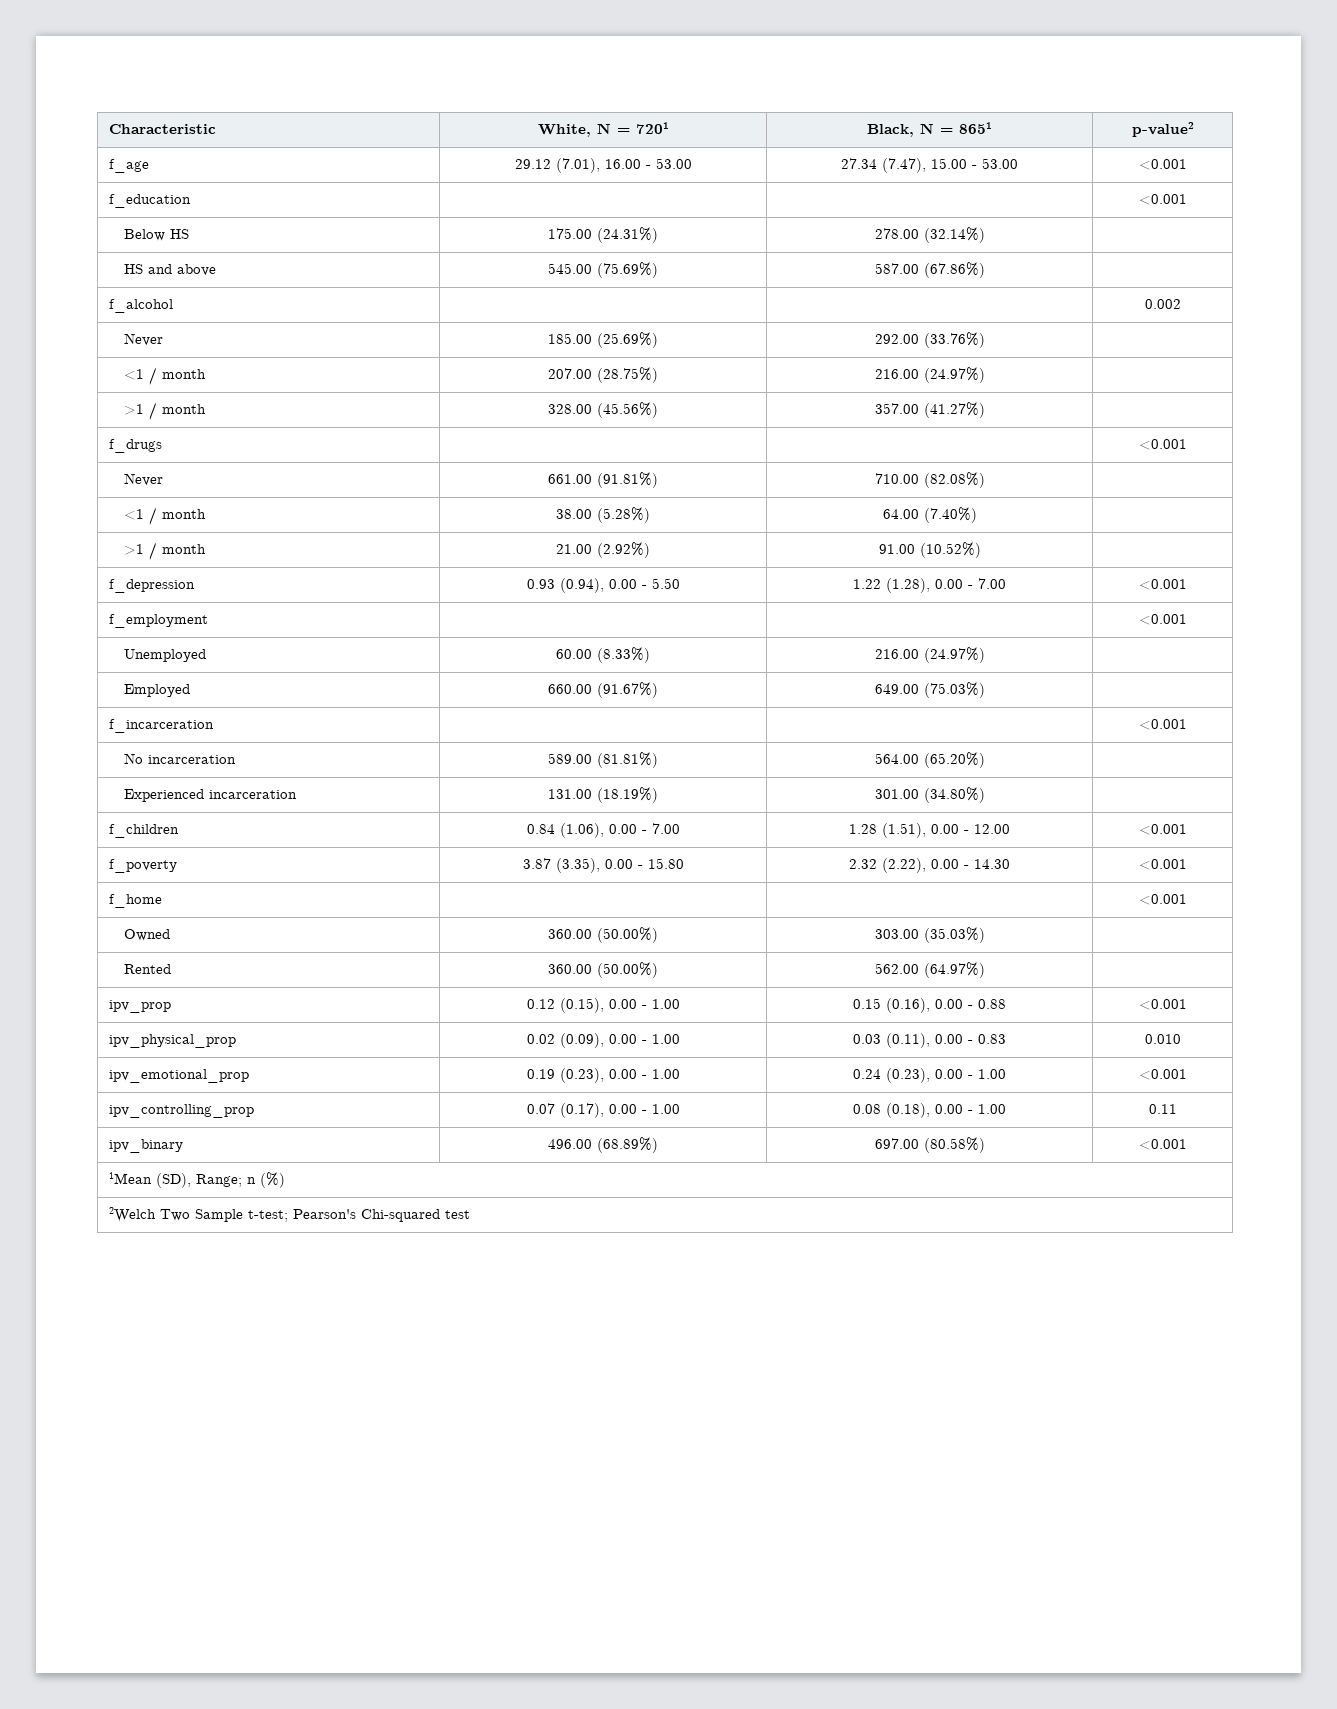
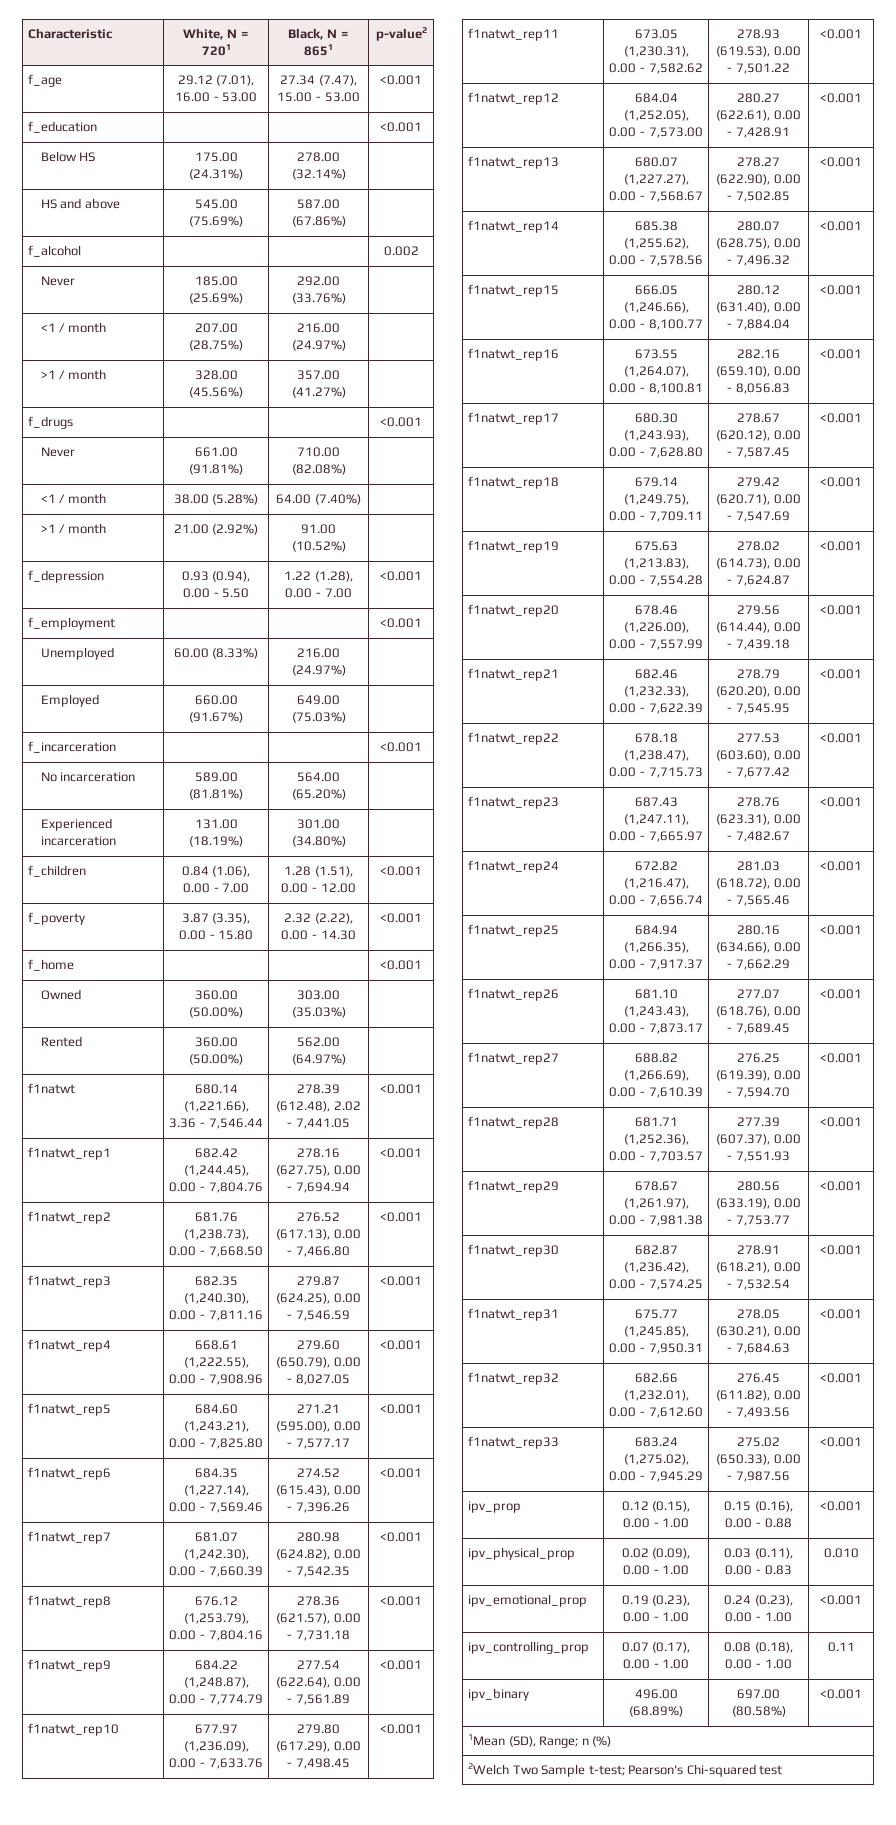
+ f1natwt | 680.14 (1,221.66), 3.36 - 7,546.44 | 278.39 (612.48), 2.02 - 7,441.05 | <0.001
+ f1natwt_rep1 | 682.42 (1,244.45), 0.00 - 7,804.76 | 278.16 (627.75), 0.00 - 7,694.94 | <0.001
+ f1natwt_rep2 | 681.76 (1,238.73), 0.00 - 7,668.50 | 276.52 (617.13), 0.00 - 7,466.80 | <0.001
+ f1natwt_rep3 | 682.35 (1,240.30), 0.00 - 7,811.16 | 279.87 (624.25), 0.00 - 7,546.59 | <0.001
+ f1natwt_rep4 | 668.61 (1,222.55), 0.00 - 7,908.96 | 279.60 (650.79), 0.00 - 8,027.05 | <0.001
+ f1natwt_rep5 | 684.60 (1,243.21), 0.00 - 7,825.80 | 271.21 (595.00), 0.00 - 7,577.17 | <0.001
+ f1natwt_rep6 | 684.35 (1,227.14), 0.00 - 7,569.46 | 274.52 (615.43), 0.00 - 7,396.26 | <0.001
+ f1natwt_rep7 | 681.07 (1,242.30), 0.00 - 7,660.39 | 280.98 (624.82), 0.00 - 7,542.35 | <0.001
+ f1natwt_rep8 | 676.12 (1,253.79), 0.00 - 7,804.16 | 278.36 (621.57), 0.00 - 7,731.18 | <0.001
+ f1natwt_rep9 | 684.22 (1,248.87), 0.00 - 7,774.79 | 277.54 (622.64), 0.00 - 7,561.89 | <0.001
+ f1natwt_rep10 | 677.97 (1,236.09), 0.00 - 7,633.76 | 279.80 (617.29), 0.00 - 7,498.45 | <0.001
+ f1natwt_rep11 | 673.05 (1,230.31), 0.00 - 7,582.62 | 278.93 (619.53), 0.00 - 7,501.22 | <0.001
+ f1natwt_rep12 | 684.04 (1,252.05), 0.00 - 7,573.00 | 280.27 (622.61), 0.00 - 7,428.91 | <0.001
+ f1natwt_rep13 | 680.07 (1,227.27), 0.00 - 7,568.67 | 278.27 (622.90), 0.00 - 7,502.85 | <0.001
+ f1natwt_rep14 | 685.38 (1,255.62), 0.00 - 7,578.56 | 280.07 (628.75), 0.00 - 7,496.32 | <0.001
+ f1natwt_rep15 | 666.05 (1,246.66), 0.00 - 8,100.77 | 280.12 (631.40), 0.00 - 7,884.04 | <0.001
+ f1natwt_rep16 | 673.55 (1,264.07), 0.00 - 8,100.81 | 282.16 (659.10), 0.00 - 8,056.83 | <0.001
+ f1natwt_rep17 | 680.30 (1,243.93), 0.00 - 7,628.80 | 278.67 (620.12), 0.00 - 7,587.45 | <0.001
+ f1natwt_rep18 | 679.14 (1,249.75), 0.00 - 7,709.11 | 279.42 (620.71), 0.00 - 7,547.69 | <0.001
+ f1natwt_rep19 | 675.63 (1,213.83), 0.00 - 7,554.28 | 278.02 (614.73), 0.00 - 7,624.87 | <0.001
+ f1natwt_rep20 | 678.46 (1,226.00), 0.00 - 7,557.99 | 279.56 (614.44), 0.00 - 7,439.18 | <0.001
+ f1natwt_rep21 | 682.46 (1,232.33), 0.00 - 7,622.39 | 278.79 (620.20), 0.00 - 7,545.95 | <0.001
+ f1natwt_rep22 | 678.18 (1,238.47), 0.00 - 7,715.73 | 277.53 (603.60), 0.00 - 7,677.42 | <0.001
+ f1natwt_rep23 | 687.43 (1,247.11), 0.00 - 7,665.97 | 278.76 (623.31), 0.00 - 7,482.67 | <0.001
+ f1natwt_rep24 | 672.82 (1,216.47), 0.00 - 7,656.74 | 281.03 (618.72), 0.00 - 7,565.46 | <0.001
+ f1natwt_rep25 | 684.94 (1,266.35), 0.00 - 7,917.37 | 280.16 (634.66), 0.00 - 7,662.29 | <0.001
+ f1natwt_rep26 | 681.10 (1,243.43), 0.00 - 7,873.17 | 277.07 (618.76), 0.00 - 7,689.45 | <0.001
+ f1natwt_rep27 | 688.82 (1,266.69), 0.00 - 7,610.39 | 276.25 (619.39), 0.00 - 7,594.70 | <0.001
+ f1natwt_rep28 | 681.71 (1,252.36), 0.00 - 7,703.57 | 277.39 (607.37), 0.00 - 7,551.93 | <0.001
+ f1natwt_rep29 | 678.67 (1,261.97), 0.00 - 7,981.38 | 280.56 (633.19), 0.00 - 7,753.77 | <0.001
+ f1natwt_rep30 | 682.87 (1,236.42), 0.00 - 7,574.25 | 278.91 (618.21), 0.00 - 7,532.54 | <0.001
+ f1natwt_rep31 | 675.77 (1,245.85), 0.00 - 7,950.31 | 278.05 (630.21), 0.00 - 7,684.63 | <0.001
+ f1natwt_rep32 | 682.66 (1,232.01), 0.00 - 7,612.60 | 276.45 (611.82), 0.00 - 7,493.56 | <0.001
+ f1natwt_rep33 | 683.24 (1,275.02), 0.00 - 7,945.29 | 275.02 (650.33), 0.00 - 7,987.56 | <0.001

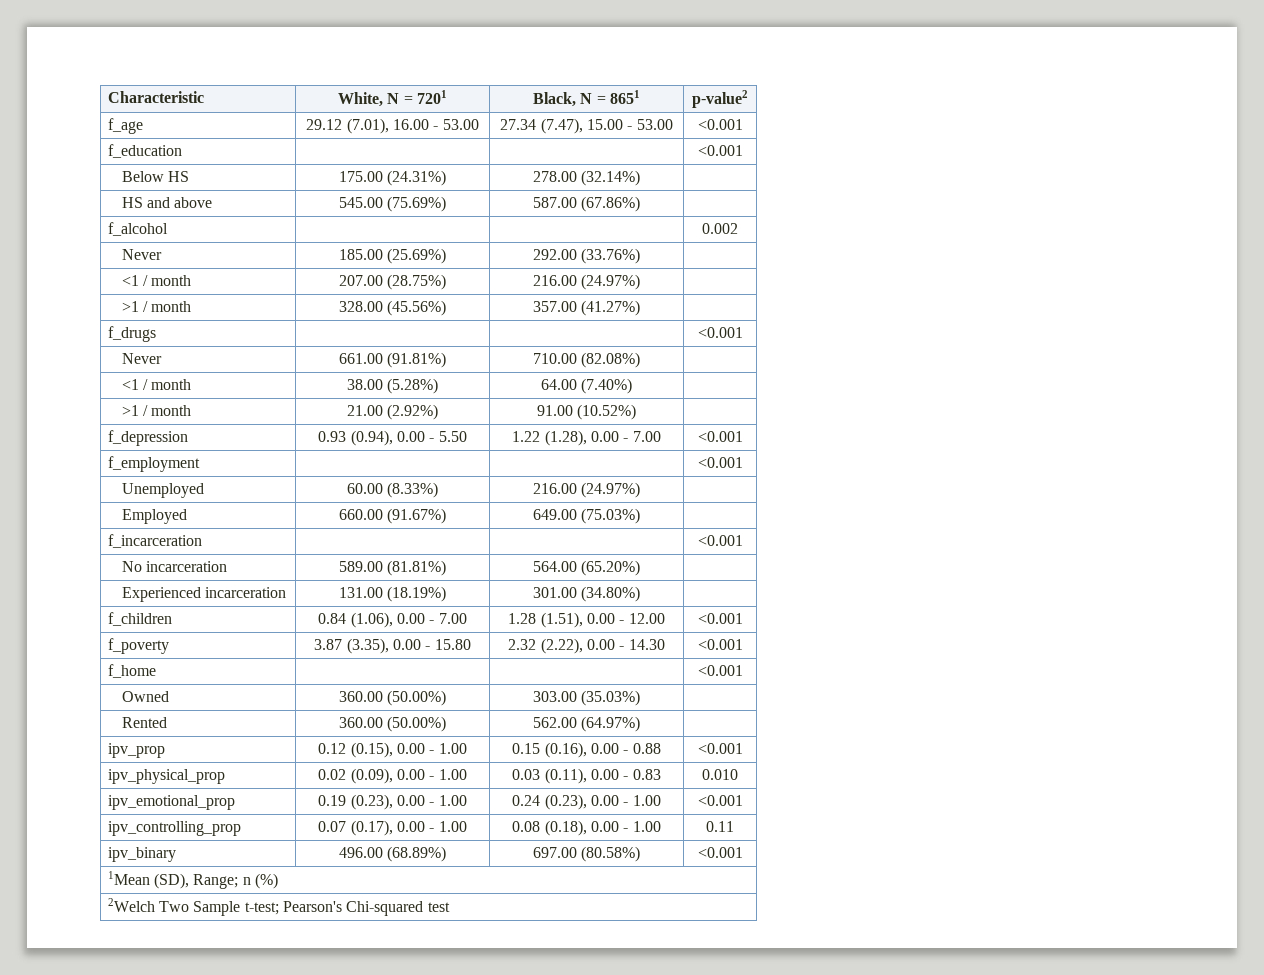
- f1natwt | 680.14 (1,221.66), 3.36 - 7,546.44 | 278.39 (612.48), 2.02 - 7,441.05 | <0.001
- f1natwt_rep1 | 682.42 (1,244.45), 0.00 - 7,804.76 | 278.16 (627.75), 0.00 - 7,694.94 | <0.001
- f1natwt_rep2 | 681.76 (1,238.73), 0.00 - 7,668.50 | 276.52 (617.13), 0.00 - 7,466.80 | <0.001
- f1natwt_rep3 | 682.35 (1,240.30), 0.00 - 7,811.16 | 279.87 (624.25), 0.00 - 7,546.59 | <0.001
- f1natwt_rep4 | 668.61 (1,222.55), 0.00 - 7,908.96 | 279.60 (650.79), 0.00 - 8,027.05 | <0.001
- f1natwt_rep5 | 684.60 (1,243.21), 0.00 - 7,825.80 | 271.21 (595.00), 0.00 - 7,577.17 | <0.001
- f1natwt_rep6 | 684.35 (1,227.14), 0.00 - 7,569.46 | 274.52 (615.43), 0.00 - 7,396.26 | <0.001
- f1natwt_rep7 | 681.07 (1,242.30), 0.00 - 7,660.39 | 280.98 (624.82), 0.00 - 7,542.35 | <0.001
- f1natwt_rep8 | 676.12 (1,253.79), 0.00 - 7,804.16 | 278.36 (621.57), 0.00 - 7,731.18 | <0.001
- f1natwt_rep9 | 684.22 (1,248.87), 0.00 - 7,774.79 | 277.54 (622.64), 0.00 - 7,561.89 | <0.001
- f1natwt_rep10 | 677.97 (1,236.09), 0.00 - 7,633.76 | 279.80 (617.29), 0.00 - 7,498.45 | <0.001
- f1natwt_rep11 | 673.05 (1,230.31), 0.00 - 7,582.62 | 278.93 (619.53), 0.00 - 7,501.22 | <0.001
- f1natwt_rep12 | 684.04 (1,252.05), 0.00 - 7,573.00 | 280.27 (622.61), 0.00 - 7,428.91 | <0.001
- f1natwt_rep13 | 680.07 (1,227.27), 0.00 - 7,568.67 | 278.27 (622.90), 0.00 - 7,502.85 | <0.001
- f1natwt_rep14 | 685.38 (1,255.62), 0.00 - 7,578.56 | 280.07 (628.75), 0.00 - 7,496.32 | <0.001
- f1natwt_rep15 | 666.05 (1,246.66), 0.00 - 8,100.77 | 280.12 (631.40), 0.00 - 7,884.04 | <0.001
- f1natwt_rep16 | 673.55 (1,264.07), 0.00 - 8,100.81 | 282.16 (659.10), 0.00 - 8,056.83 | <0.001
- f1natwt_rep17 | 680.30 (1,243.93), 0.00 - 7,628.80 | 278.67 (620.12), 0.00 - 7,587.45 | <0.001
- f1natwt_rep18 | 679.14 (1,249.75), 0.00 - 7,709.11 | 279.42 (620.71), 0.00 - 7,547.69 | <0.001
- f1natwt_rep19 | 675.63 (1,213.83), 0.00 - 7,554.28 | 278.02 (614.73), 0.00 - 7,624.87 | <0.001
- f1natwt_rep20 | 678.46 (1,226.00), 0.00 - 7,557.99 | 279.56 (614.44), 0.00 - 7,439.18 | <0.001
- f1natwt_rep21 | 682.46 (1,232.33), 0.00 - 7,622.39 | 278.79 (620.20), 0.00 - 7,545.95 | <0.001
- f1natwt_rep22 | 678.18 (1,238.47), 0.00 - 7,715.73 | 277.53 (603.60), 0.00 - 7,677.42 | <0.001
- f1natwt_rep23 | 687.43 (1,247.11), 0.00 - 7,665.97 | 278.76 (623.31), 0.00 - 7,482.67 | <0.001
- f1natwt_rep24 | 672.82 (1,216.47), 0.00 - 7,656.74 | 281.03 (618.72), 0.00 - 7,565.46 | <0.001
- f1natwt_rep25 | 684.94 (1,266.35), 0.00 - 7,917.37 | 280.16 (634.66), 0.00 - 7,662.29 | <0.001
- f1natwt_rep26 | 681.10 (1,243.43), 0.00 - 7,873.17 | 277.07 (618.76), 0.00 - 7,689.45 | <0.001
- f1natwt_rep27 | 688.82 (1,266.69), 0.00 - 7,610.39 | 276.25 (619.39), 0.00 - 7,594.70 | <0.001
- f1natwt_rep28 | 681.71 (1,252.36), 0.00 - 7,703.57 | 277.39 (607.37), 0.00 - 7,551.93 | <0.001
- f1natwt_rep29 | 678.67 (1,261.97), 0.00 - 7,981.38 | 280.56 (633.19), 0.00 - 7,753.77 | <0.001
- f1natwt_rep30 | 682.87 (1,236.42), 0.00 - 7,574.25 | 278.91 (618.21), 0.00 - 7,532.54 | <0.001
- f1natwt_rep31 | 675.77 (1,245.85), 0.00 - 7,950.31 | 278.05 (630.21), 0.00 - 7,684.63 | <0.001
- f1natwt_rep32 | 682.66 (1,232.01), 0.00 - 7,612.60 | 276.45 (611.82), 0.00 - 7,493.56 | <0.001
- f1natwt_rep33 | 683.24 (1,275.02), 0.00 - 7,945.29 | 275.02 (650.33), 0.00 - 7,987.56 | <0.001

